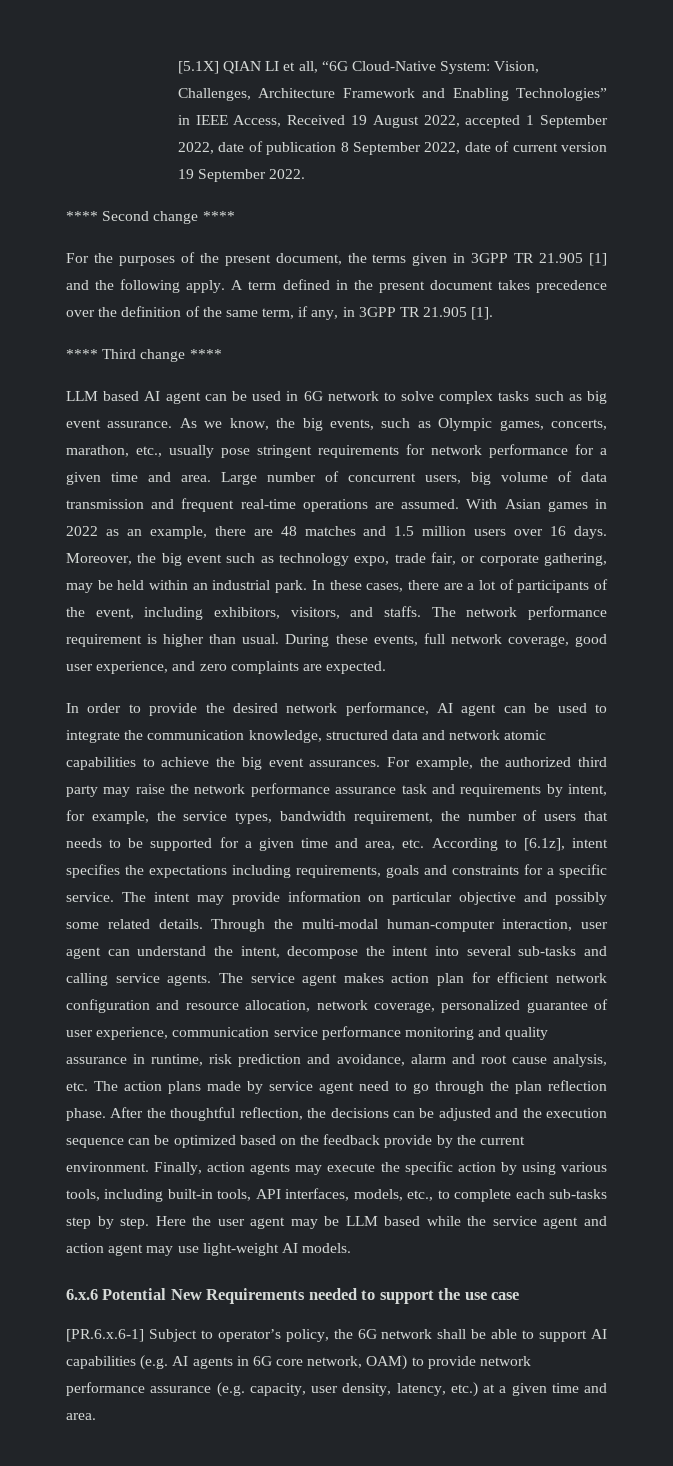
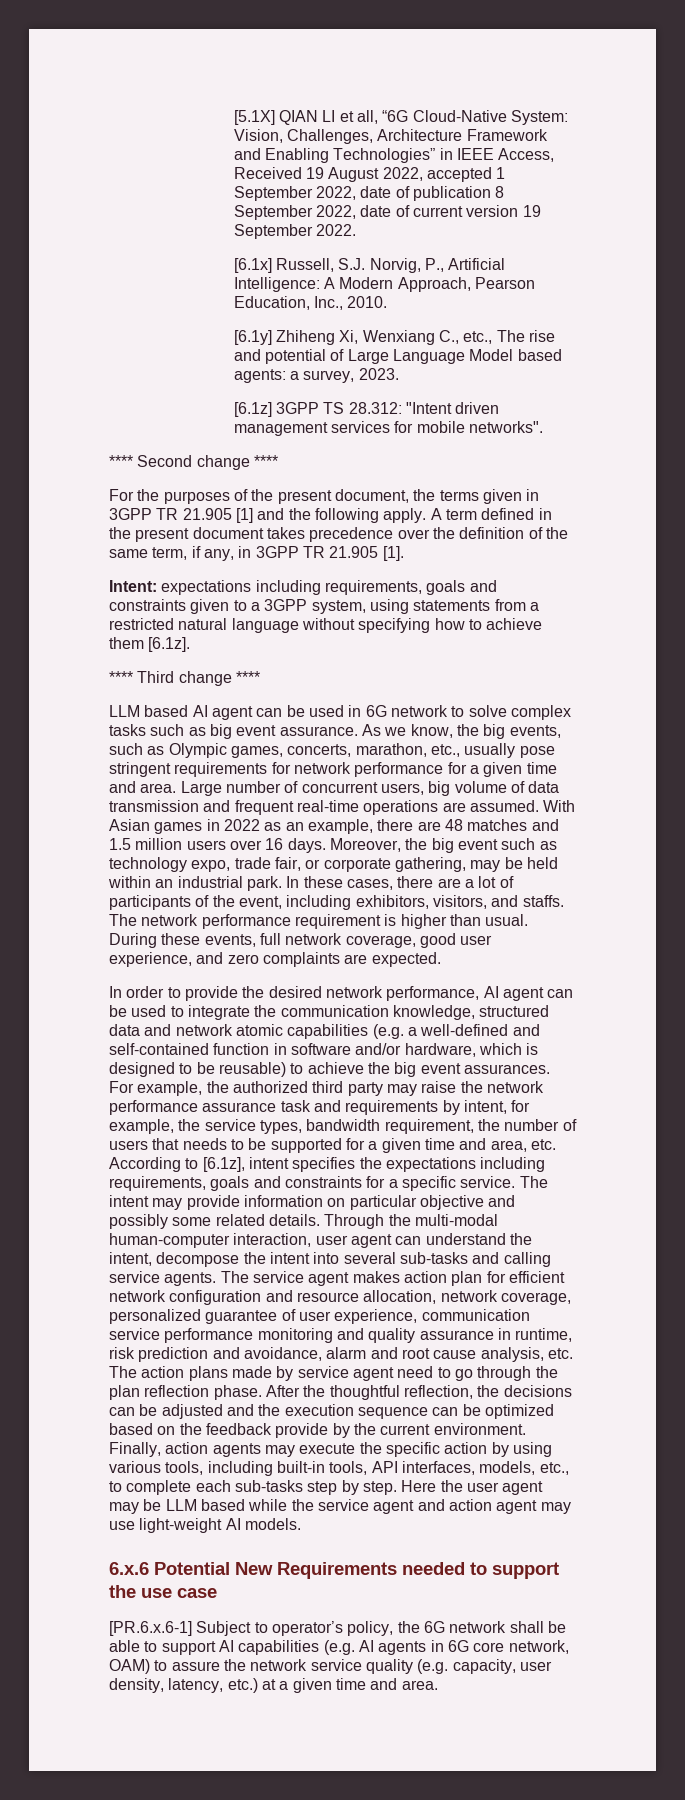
+ [6.1x] Russell, S.J. Norvig, P., Artificial Intelligence: A Modern Approach, Pearson Education, Inc., 2010.
+ [6.1y] Zhiheng Xi, Wenxiang C., etc., The rise and potential of Large Language Model based agents: a survey, 2023.
+ [6.1z] 3GPP TS 28.312: "Intent driven management services for mobile networks".
+ Intent: expectations including requirements, goals and constraints given to a 3GPP system, using statements from a restricted natural language without specifying how to achieve them [6.1z].
- In order to provide the desired network performance, AI agent can be used to integrate the communication knowledge, structured data and network atomic capabilities to achieve the big event assurances.
+ In order to provide the desired network performance, AI agent can be used to integrate the communication knowledge, structured data and network atomic capabilities (e.g. a well-defined and self-contained function in software and/or hardware, which is designed to be reusable) to achieve the big event assurances.
- [PR.6.x.6-1] Subject to operator’s policy, the 6G network shall be able to support AI capabilities (e.g. AI agents in 6G core network, OAM) to provide network performance assurance (e.g. capacity, user density, latency, etc.) at a given time and area.
+ [PR.6.x.6-1] Subject to operator’s policy, the 6G network shall be able to support AI capabilities (e.g. AI agents in 6G core network, OAM) to assure the network service quality (e.g. capacity, user density, latency, etc.) at a given time and area.

